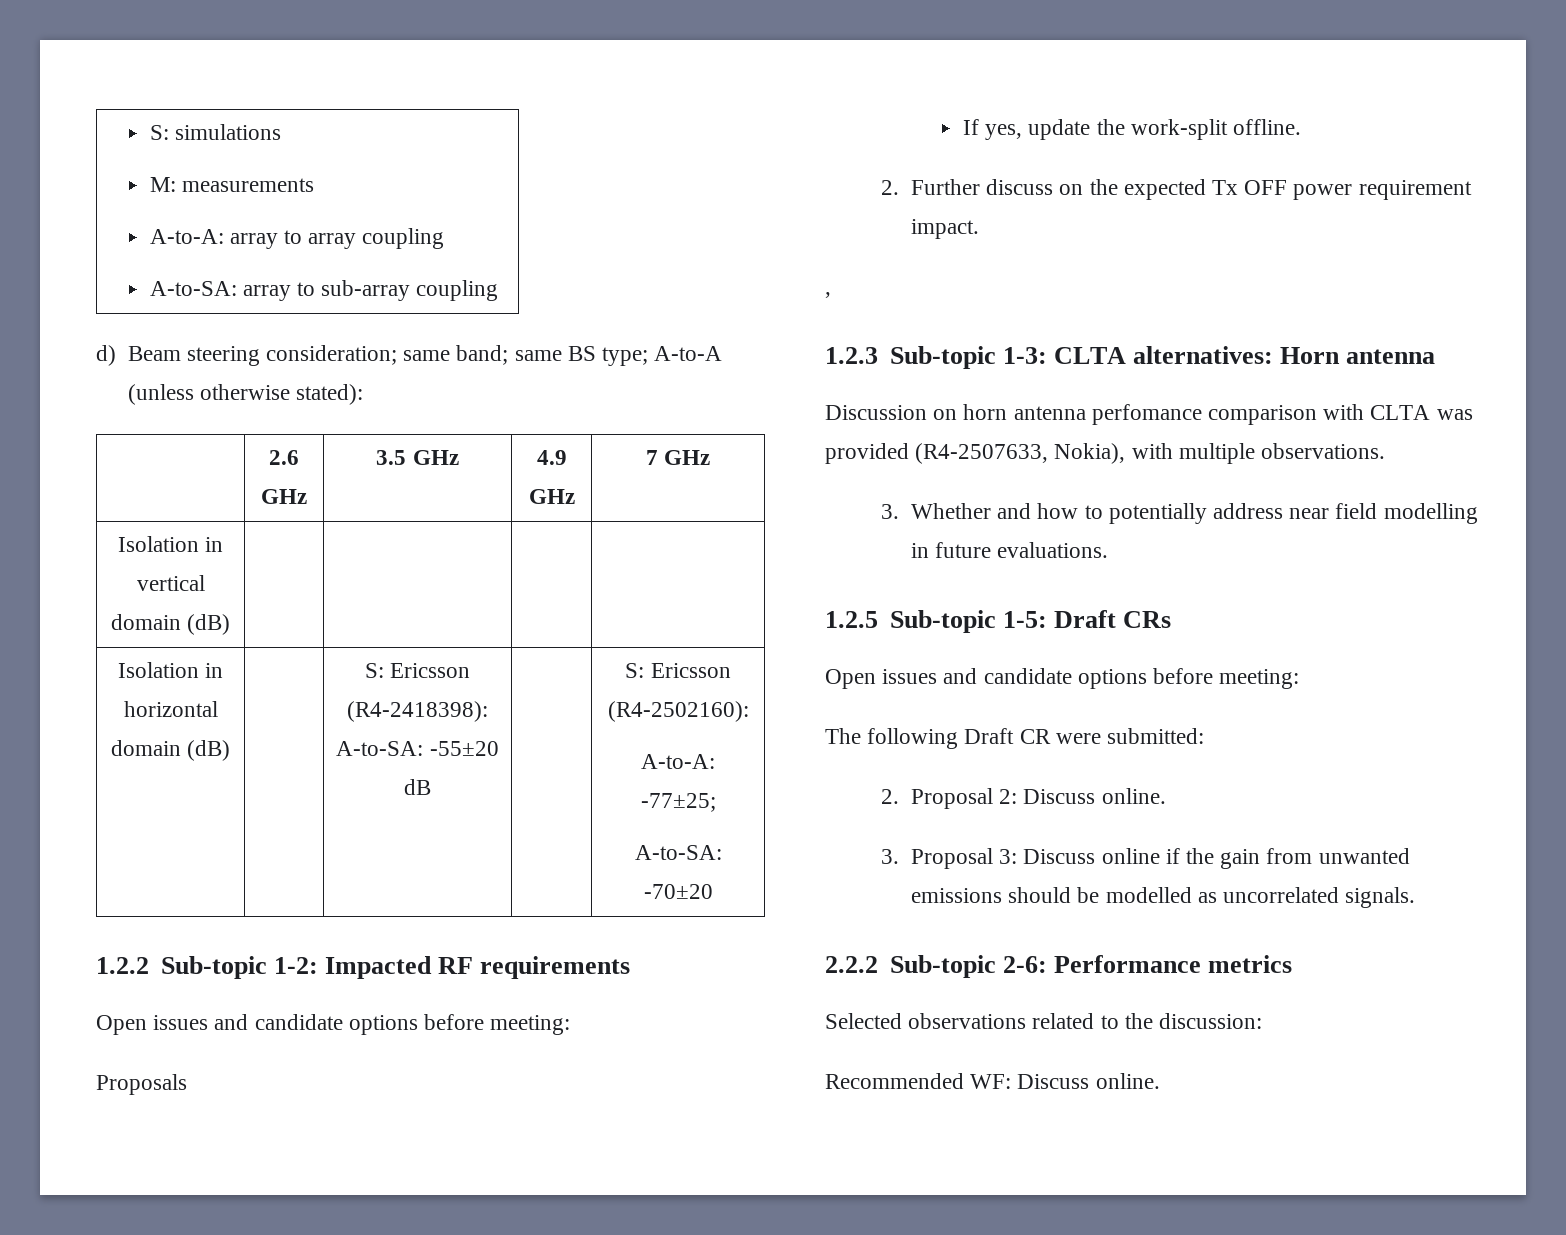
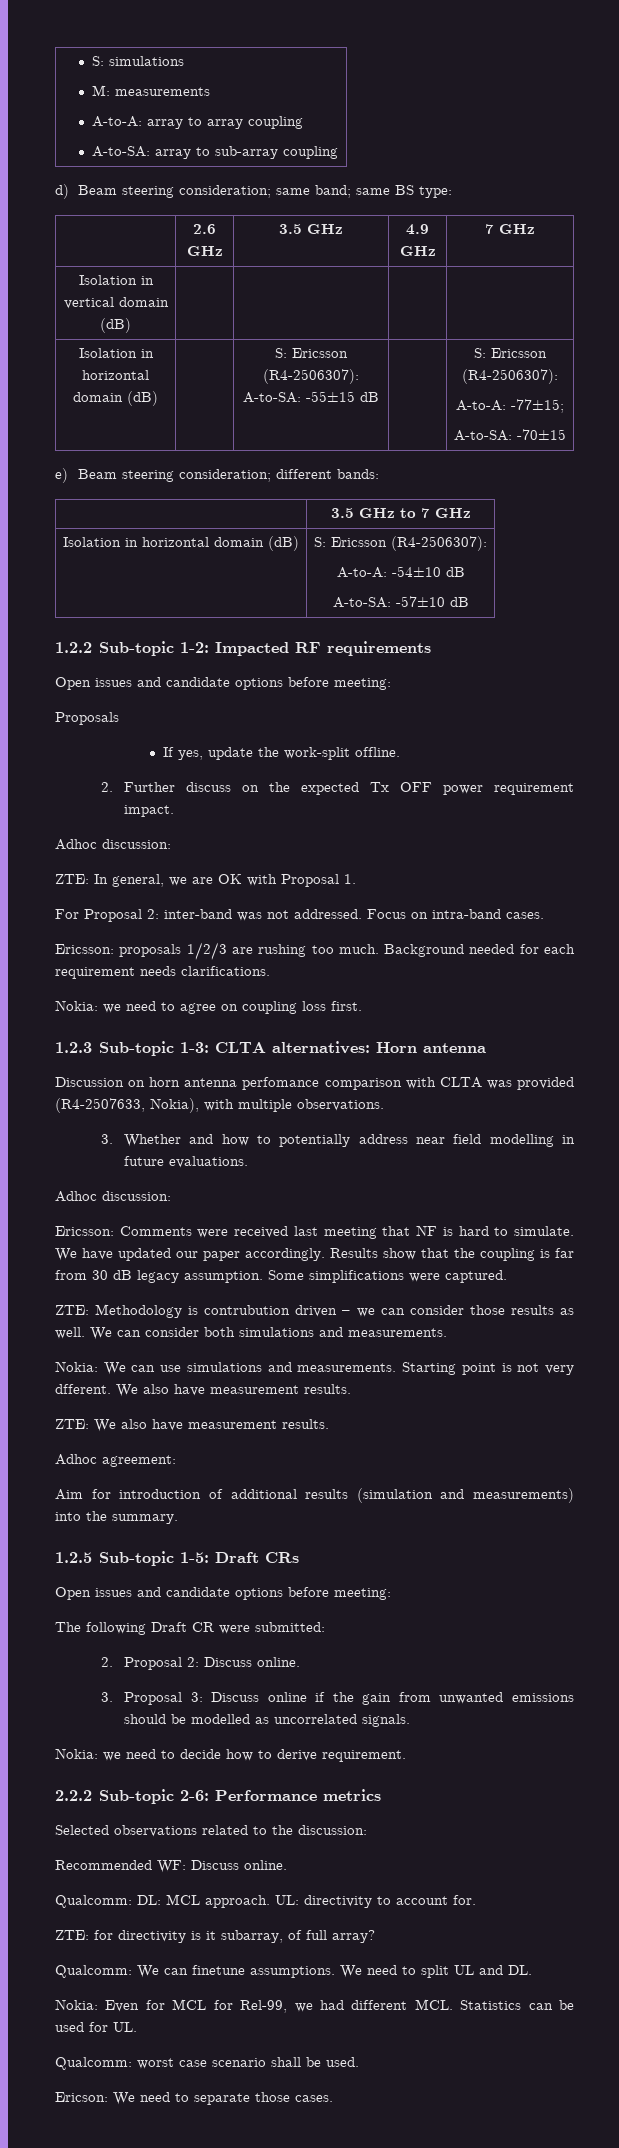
- d) Beam steering consideration; same band; same BS type; A-to-A (unless otherwise stated):
+ d) Beam steering consideration; same band; same BS type:
- Isolation in horizontal domain (dB) | | S: Ericsson (R4-2418398): A-to-SA: -55±20 dB | | S: Ericsson (R4-2502160):
- A-to-A: -77±25;
- A-to-SA: -70±20
+ Isolation in horizontal domain (dB) | | S: Ericsson (R4-2506307): A-to-SA: -55±15 dB | | S: Ericsson (R4-2506307):
+ A-to-A: -77±15;
+ A-to-SA: -70±15
+ e) Beam steering consideration; different bands:
+ | 3.5 GHz to 7 GHz
+ Isolation in horizontal domain (dB) | S: Ericsson (R4-2506307):
+ A-to-A: -54±10 dB
+ A-to-SA: -57±10 dB
  2. Further discuss on the expected Tx OFF power requirement impact.
- ,
+ Adhoc discussion:
+ ZTE: In general, we are OK with Proposal 1.
+ For Proposal 2: inter-band was not addressed. Focus on intra-band cases.
+ Ericsson: proposals 1/2/3 are rushing too much. Background needed for each requirement needs clarifications.
+ Nokia: we need to agree on coupling loss first.
  3. Whether and how to potentially address near field modelling in future evaluations.
+ Adhoc discussion:
+ Ericsson: Comments were received last meeting that NF is hard to simulate. We have updated our paper accordingly. Results show that the coupling is far from 30 dB legacy assumption. Some simplifications were captured.
+ ZTE: Methodology is contrubution driven – we can consider those results as well. We can consider both simulations and measurements.
+ Nokia: We can use simulations and measurements. Starting point is not very dfferent. We also have measurement results.
+ ZTE: We also have measurement results.
+ Adhoc agreement:
+ Aim for introduction of additional results (simulation and measurements) into the summary.
+ Nokia: we need to decide how to derive requirement.
+ Qualcomm: DL: MCL approach. UL: directivity to account for.
+ ZTE: for directivity is it subarray, of full array?
+ Qualcomm: We can finetune assumptions. We need to split UL and DL.
+ Nokia: Even for MCL for Rel-99, we had different MCL. Statistics can be used for UL.
+ Qualcomm: worst case scenario shall be used.
+ Ericson: We need to separate those cases.

